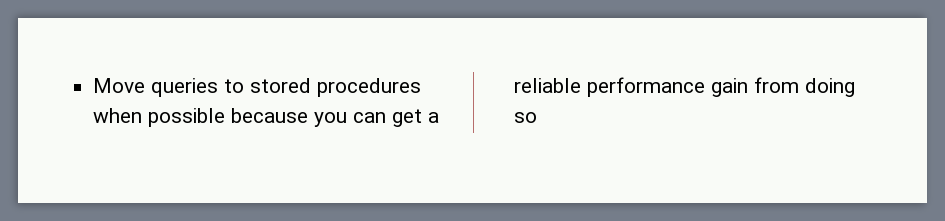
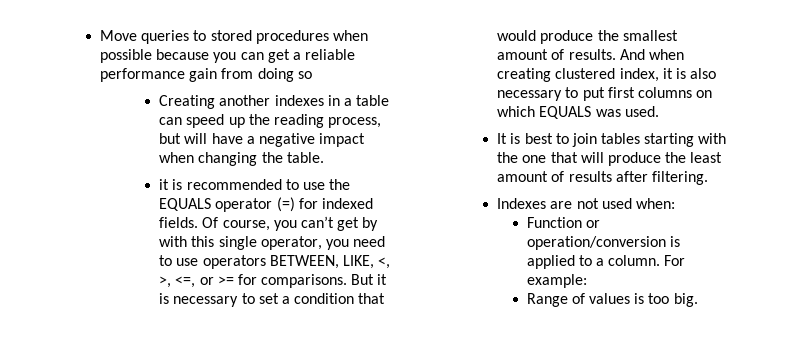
+ Creating another indexes in a table can speed up the reading process, but will have a negative impact when changing the table.
+ it is recommended to use the EQUALS operator (=) for indexed fields. Of course, you can’t get by with this single operator, you need to use operators BETWEEN, LIKE, <, >, <=, or >= for comparisons. But it is necessary to set a condition that would produce the smallest amount of results. And when creating clustered index, it is also necessary to put first columns on which EQUALS was used.
+ It is best to join tables starting with the one that will produce the least amount of results after filtering.
+ Indexes are not used when:
+ Function or operation/conversion is applied to a column. For example:
+ Range of values is too big.

